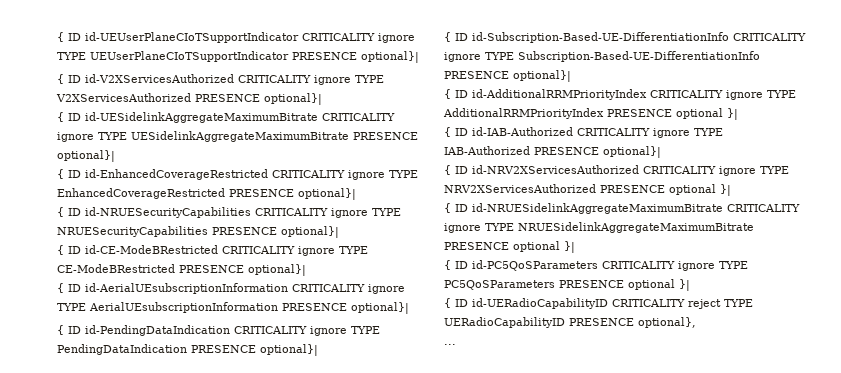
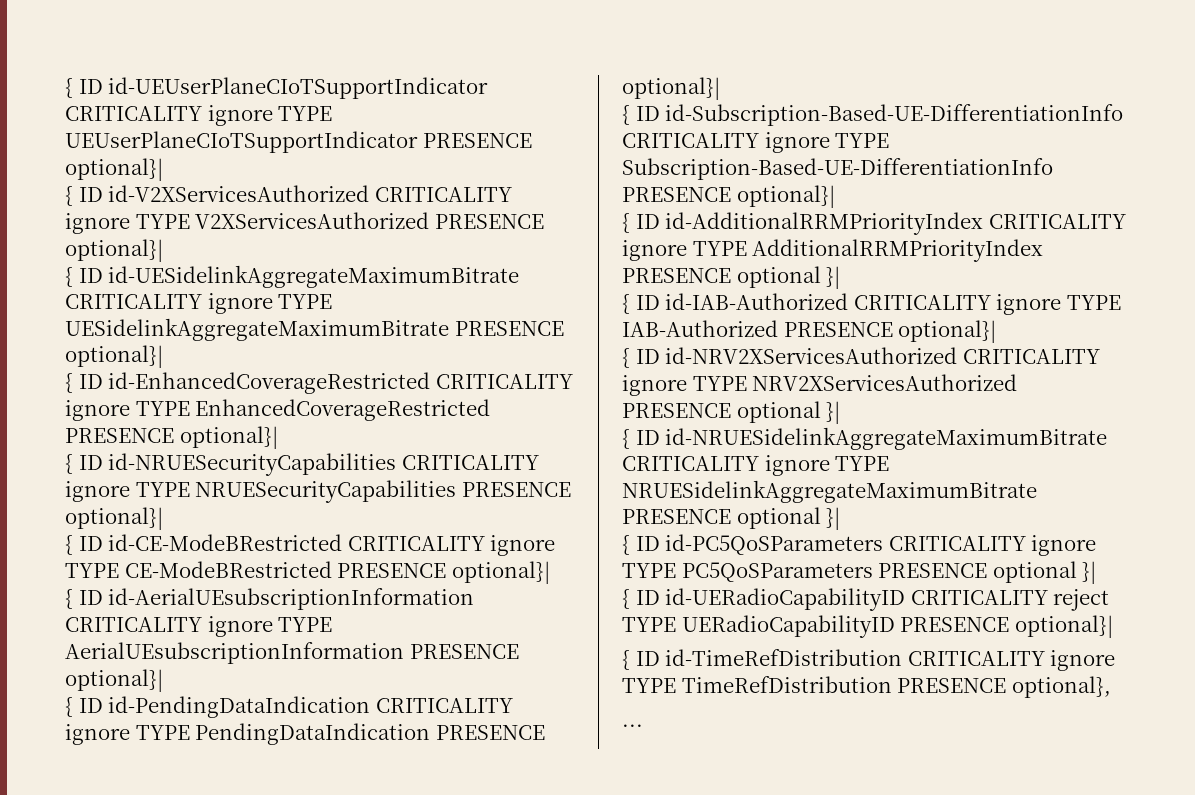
- { ID id-UERadioCapabilityID CRITICALITY reject TYPE UERadioCapabilityID PRESENCE optional},
+ { ID id-UERadioCapabilityID CRITICALITY reject TYPE UERadioCapabilityID PRESENCE optional}|
+ { ID id-TimeRefDistribution CRITICALITY ignore TYPE TimeRefDistribution PRESENCE optional},

